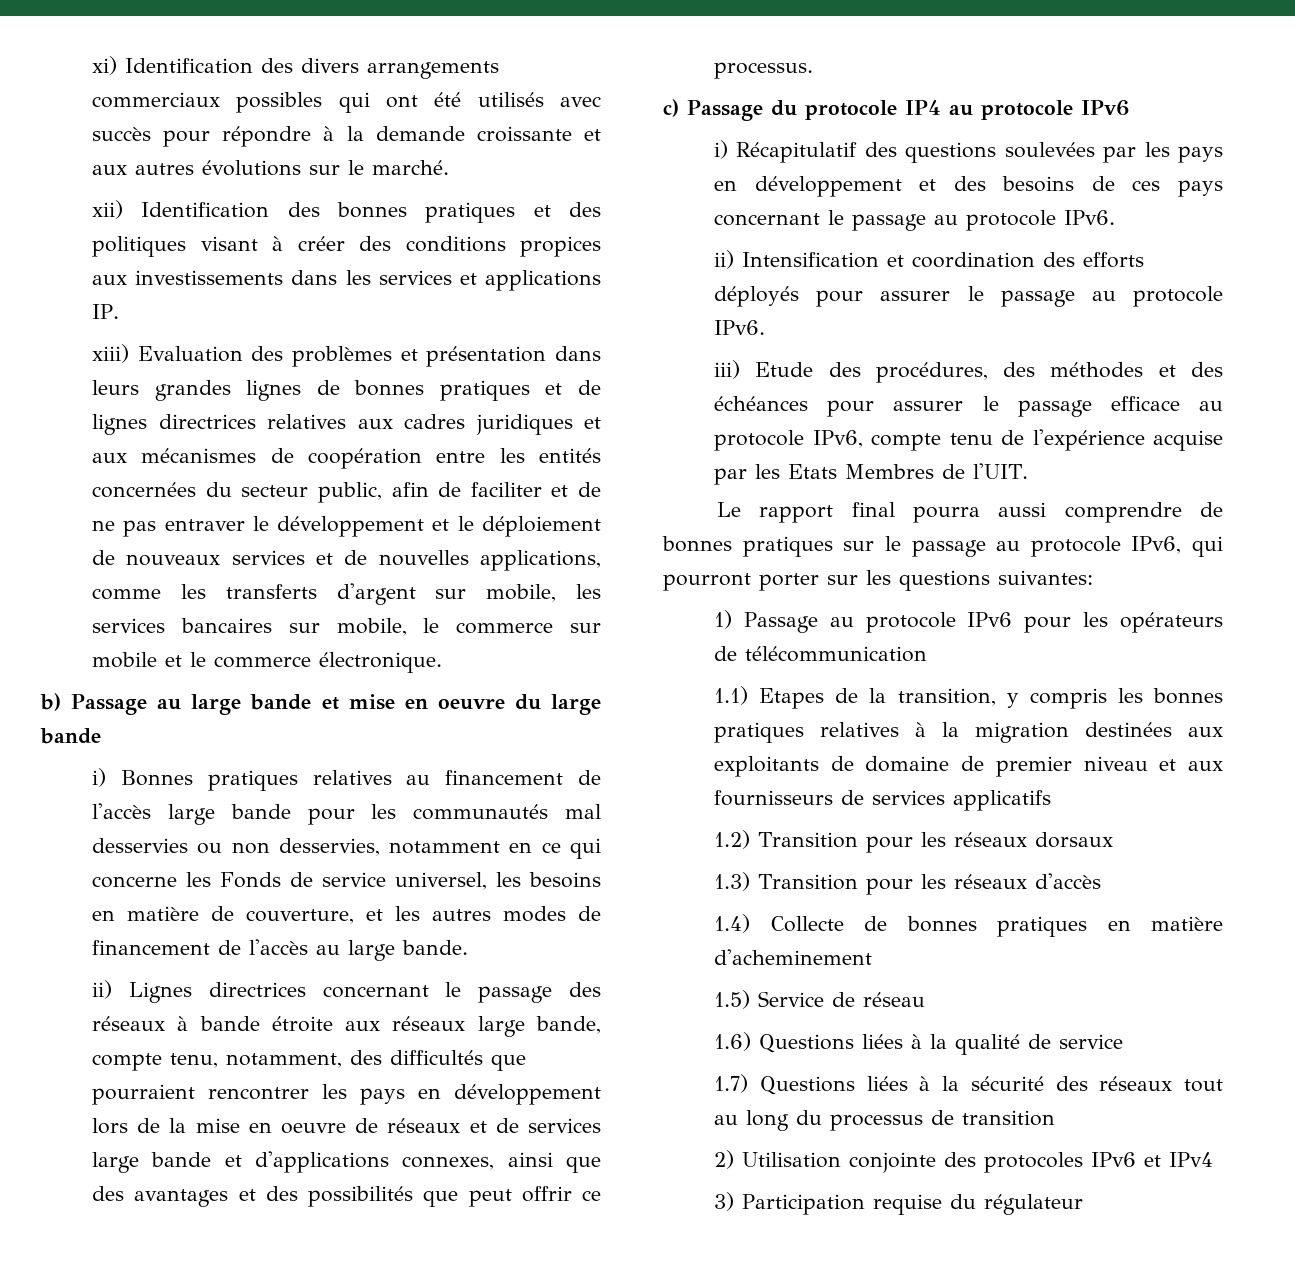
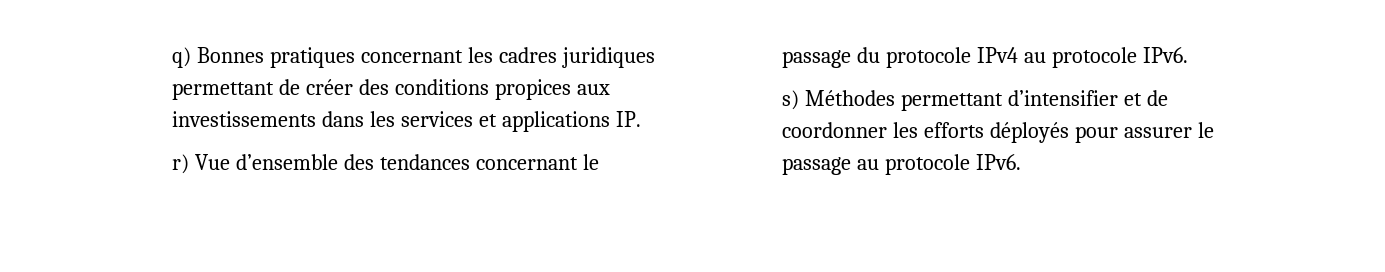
- xi) Identification des divers arrangements commerciaux possibles qui ont été utilisés avec succès pour répondre à la demande croissante et aux autres évolutions sur le marché.
- xii) Identification des bonnes pratiques et des politiques visant à créer des conditions propices aux investissements dans les services et applications IP.
+ q) Bonnes pratiques concernant les cadres juridiques permettant de créer des conditions propices aux investissements dans les services et applications IP.
- xiii) Evaluation des problèmes et présentation dans leurs grandes lignes de bonnes pratiques et de lignes directrices relatives aux cadres juridiques et aux mécanismes de coopération entre les entités concernées du secteur public, afin de faciliter et de ne pas entraver le développement et le déploiement de nouveaux services et de nouvelles applications, comme les transferts d'argent sur mobile, les services bancaires sur mobile, le commerce sur mobile et le commerce électronique.
- b) Passage au large bande et mise en oeuvre du large bande
- i) Bonnes pratiques relatives au financement de l'accès large bande pour les communautés mal desservies ou non desservies, notamment en ce qui concerne les Fonds de service universel, les besoins en matière de couverture, et les autres modes de financement de l'accès au large bande.
- ii) Lignes directrices concernant le passage des réseaux à bande étroite aux réseaux large bande, compte tenu, notamment, des difficultés que pourraient rencontrer les pays en développement lors de la mise en oeuvre de réseaux et de services large bande et d'applications connexes, ainsi que des avantages et des possibilités que peut offrir ce processus.
- c) Passage du protocole IP4 au protocole IPv6
- i) Récapitulatif des questions soulevées par les pays en développement et des besoins de ces pays concernant le passage au protocole IPv6.
- ii) Intensification et coordination des efforts déployés pour assurer le passage au protocole IPv6.
+ r) Vue d’ensemble des tendances concernant le passage du protocole IPv4 au protocole IPv6.
+ s) Méthodes permettant d’intensifier et de coordonner les efforts déployés pour assurer le passage au protocole IPv6.
- iii) Etude des procédures, des méthodes et des échéances pour assurer le passage efficace au protocole IPv6, compte tenu de l'expérience acquise par les Etats Membres de l'UIT.
- Le rapport final pourra aussi comprendre de bonnes pratiques sur le passage au protocole IPv6, qui pourront porter sur les questions suivantes:
- 1) Passage au protocole IPv6 pour les opérateurs de télécommunication
- 1.1) Etapes de la transition, y compris les bonnes pratiques relatives à la migration destinées aux exploitants de domaine de premier niveau et aux fournisseurs de services applicatifs
- 1.2) Transition pour les réseaux dorsaux
- 1.3) Transition pour les réseaux d'accès
- 1.4) Collecte de bonnes pratiques en matière d'acheminement
- 1.5) Service de réseau
- 1.6) Questions liées à la qualité de service
- 1.7) Questions liées à la sécurité des réseaux tout au long du processus de transition
- 2) Utilisation conjointe des protocoles IPv6 et IPv4
- 3) Participation requise du régulateur

